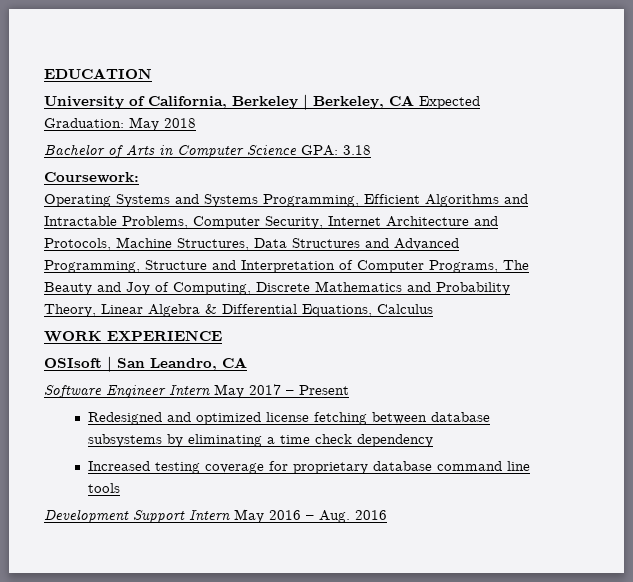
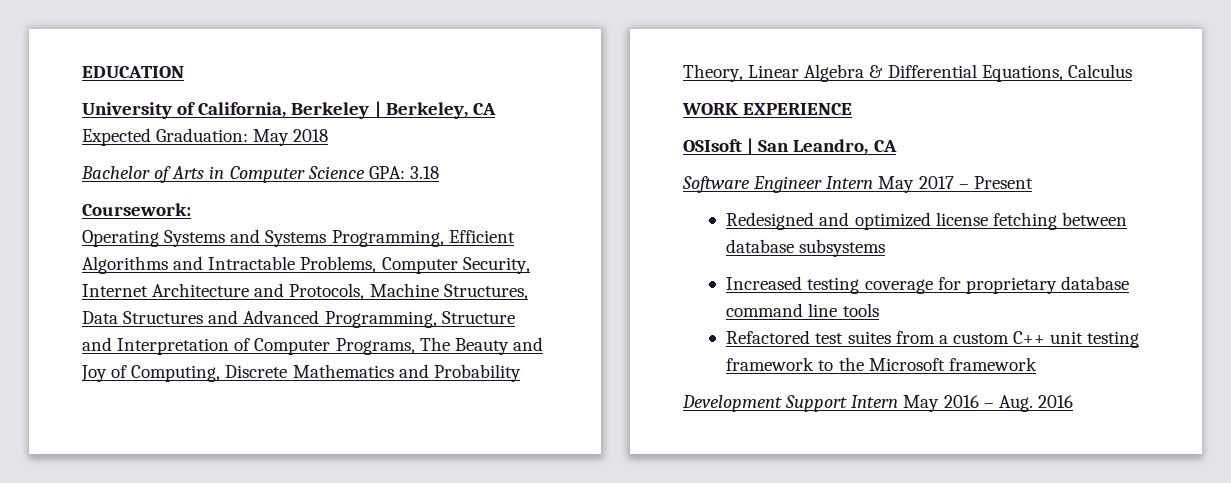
- Redesigned and optimized license fetching between database subsystems by eliminating a time check dependency
+ Redesigned and optimized license fetching between database subsystems
+ Refactored test suites from a custom C++ unit testing framework to the Microsoft framework

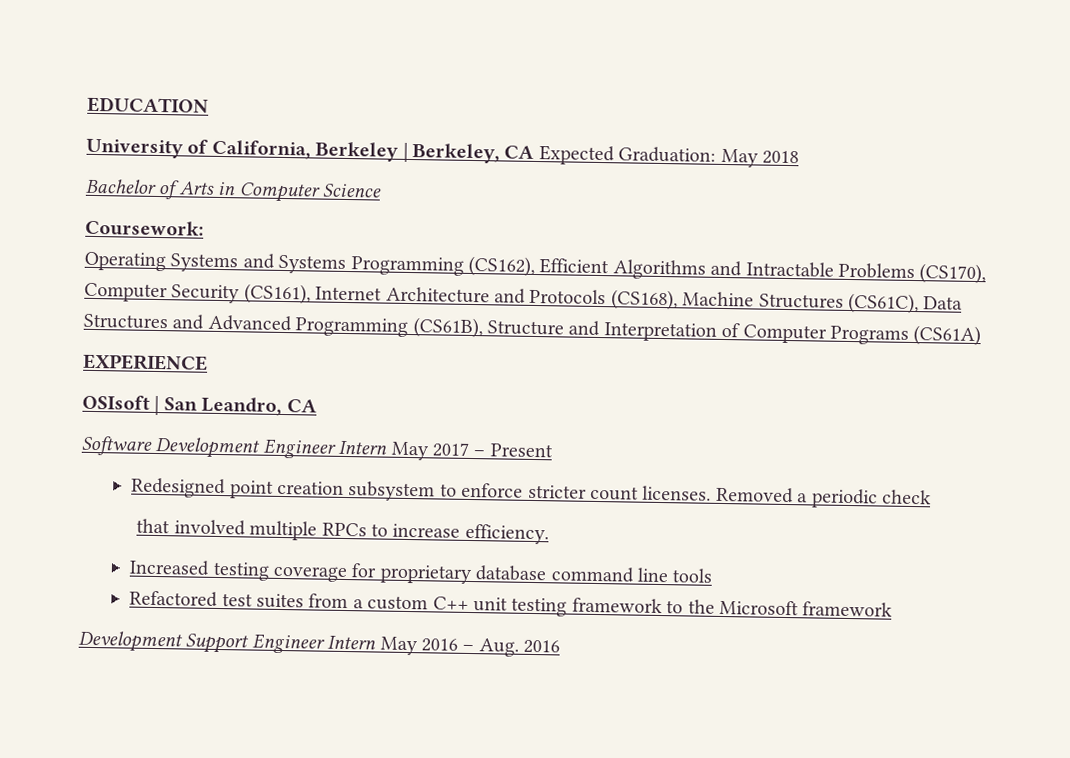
- Bachelor of Arts in Computer Science GPA: 3.18
+ Bachelor of Arts in Computer Science
- Operating Systems and Systems Programming, Efficient Algorithms and Intractable Problems, Computer Security, Internet Architecture and Protocols, Machine Structures, Data Structures and Advanced Programming, Structure and Interpretation of Computer Programs, The Beauty and Joy of Computing, Discrete Mathematics and Probability Theory, Linear Algebra & Differential Equations, Calculus
- WORK EXPERIENCE
+ Operating Systems and Systems Programming (CS162), Efficient Algorithms and Intractable Problems (CS170), Computer Security (CS161), Internet Architecture and Protocols (CS168), Machine Structures (CS61C), Data Structures and Advanced Programming (CS61B), Structure and Interpretation of Computer Programs (CS61A)
+ EXPERIENCE
- Software Engineer Intern May 2017 – Present
+ Software Development Engineer Intern May 2017 – Present
- Redesigned and optimized license fetching between database subsystems
+ Redesigned point creation subsystem to enforce stricter count licenses. Removed a periodic check
+ that involved multiple RPCs to increase efficiency.
- Development Support Intern May 2016 – Aug. 2016
+ Development Support Engineer Intern May 2016 – Aug. 2016

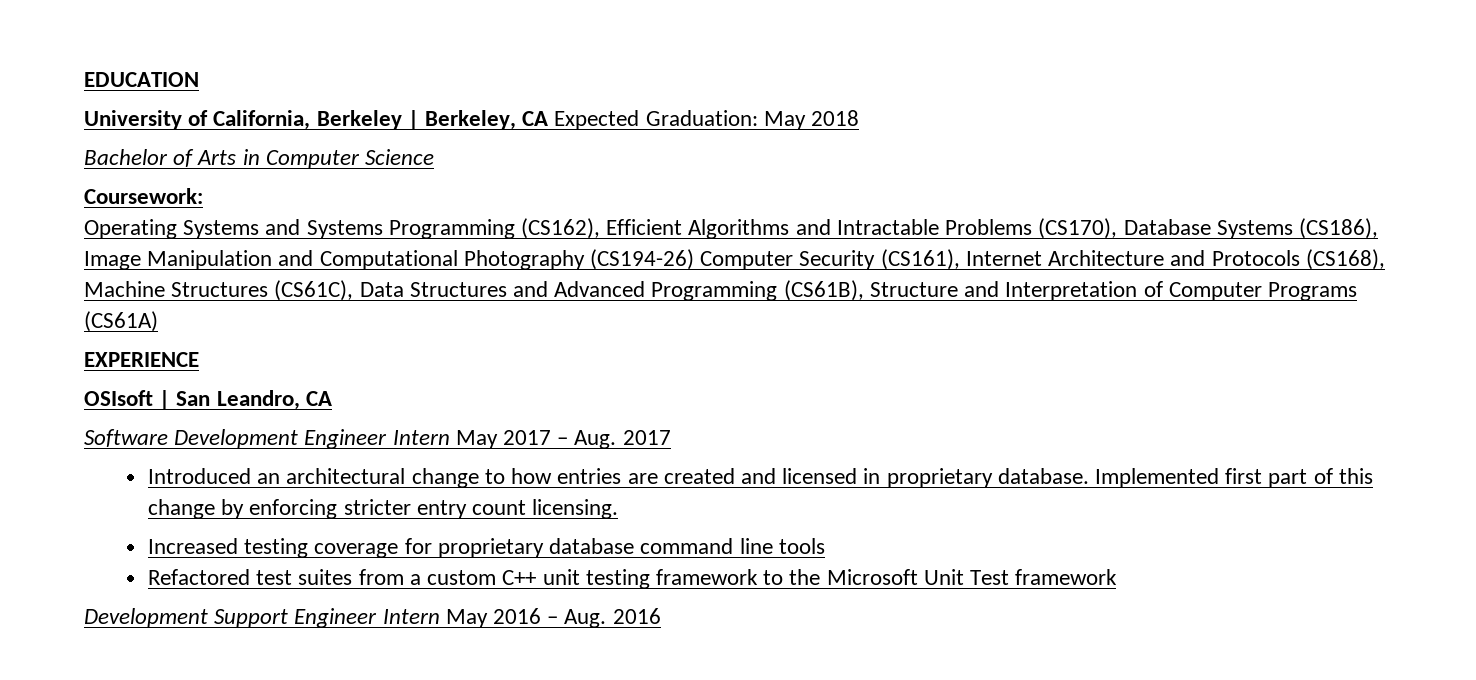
- Operating Systems and Systems Programming (CS162), Efficient Algorithms and Intractable Problems (CS170), Computer Security (CS161), Internet Architecture and Protocols (CS168), Machine Structures (CS61C), Data Structures and Advanced Programming (CS61B), Structure and Interpretation of Computer Programs (CS61A)
+ Operating Systems and Systems Programming (CS162), Efficient Algorithms and Intractable Problems (CS170), Database Systems (CS186), Image Manipulation and Computational Photography (CS194-26) Computer Security (CS161), Internet Architecture and Protocols (CS168), Machine Structures (CS61C), Data Structures and Advanced Programming (CS61B), Structure and Interpretation of Computer Programs (CS61A)
- Software Development Engineer Intern May 2017 – Present
- Redesigned point creation subsystem to enforce stricter count licenses. Removed a periodic check
- that involved multiple RPCs to increase efficiency.
+ Software Development Engineer Intern May 2017 – Aug. 2017
+ Introduced an architectural change to how entries are created and licensed in proprietary database. Implemented first part of this change by enforcing stricter entry count licensing.
- Refactored test suites from a custom C++ unit testing framework to the Microsoft framework
+ Refactored test suites from a custom C++ unit testing framework to the Microsoft Unit Test framework

